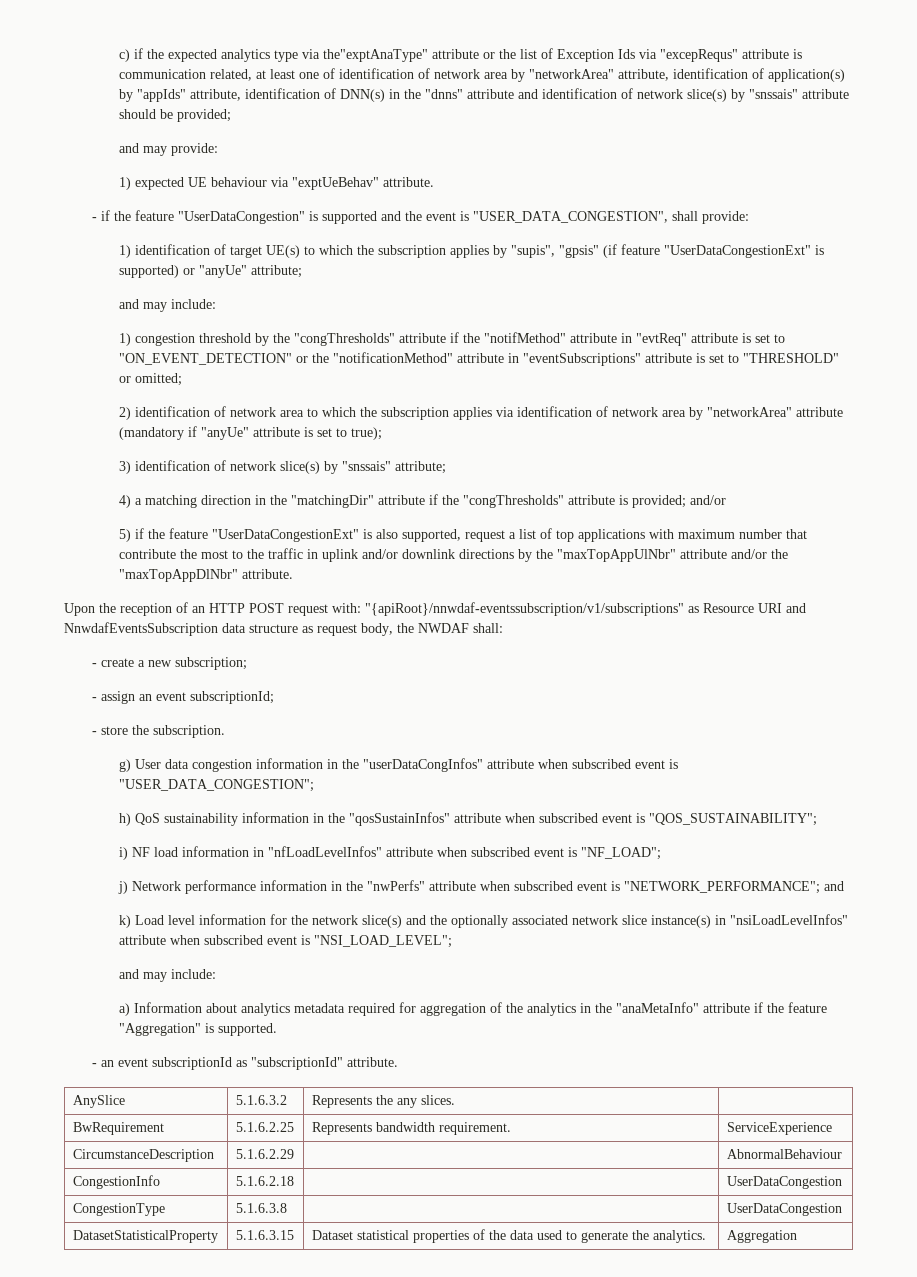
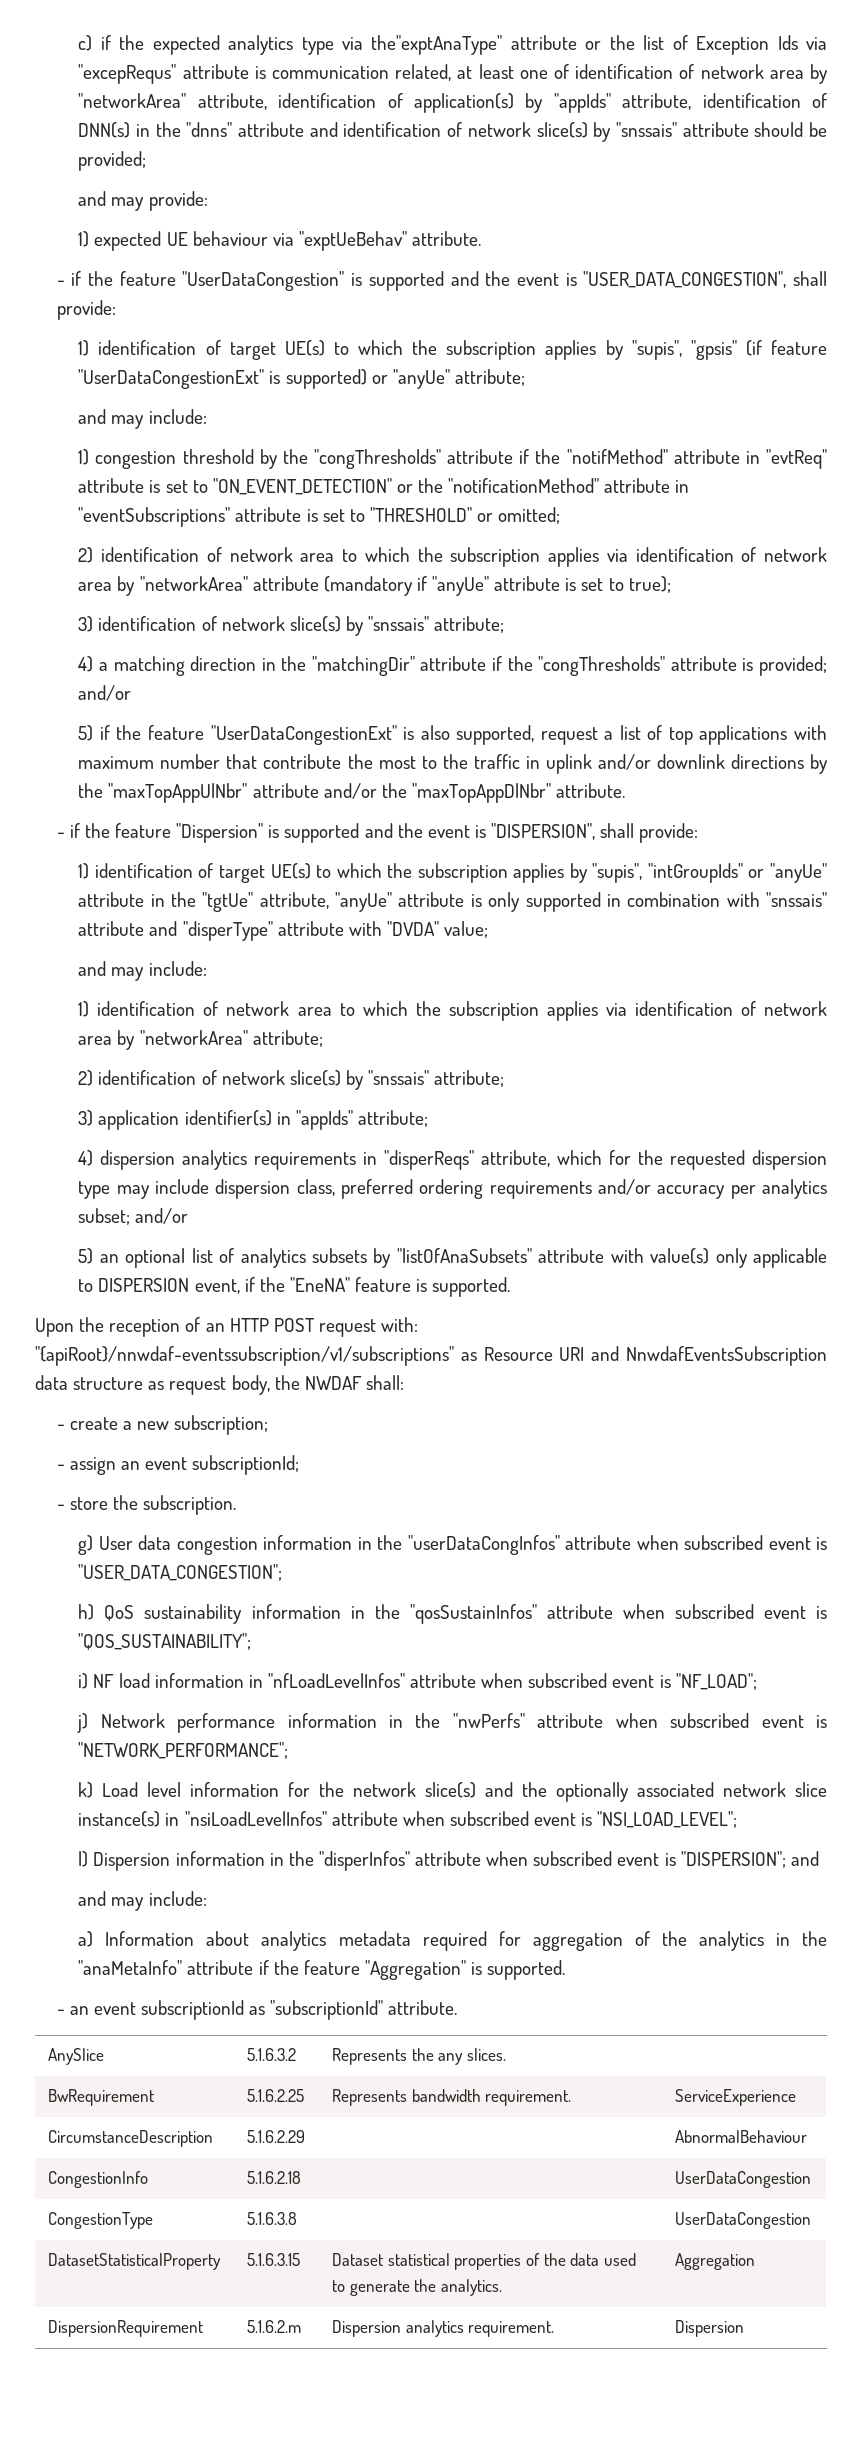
+ - if the feature "Dispersion" is supported and the event is "DISPERSION", shall provide:
+ 1) identification of target UE(s) to which the subscription applies by "supis", "intGroupIds" or "anyUe" attribute in the "tgtUe" attribute, "anyUe" attribute is only supported in combination with "snssais" attribute and "disperType" attribute with "DVDA" value;
+ and may include:
+ 1) identification of network area to which the subscription applies via identification of network area by "networkArea" attribute;
+ 2) identification of network slice(s) by "snssais" attribute;
+ 3) application identifier(s) in "appIds" attribute;
+ 4) dispersion analytics requirements in "disperReqs" attribute, which for the requested dispersion type may include dispersion class, preferred ordering requirements and/or accuracy per analytics subset; and/or
+ 5) an optional list of analytics subsets by "listOfAnaSubsets" attribute with value(s) only applicable to DISPERSION event, if the "EneNA" feature is supported.
- j) Network performance information in the "nwPerfs" attribute when subscribed event is "NETWORK_PERFORMANCE"; and
+ j) Network performance information in the "nwPerfs" attribute when subscribed event is "NETWORK_PERFORMANCE";
+ l) Dispersion information in the "disperInfos" attribute when subscribed event is "DISPERSION"; and
+ DispersionRequirement | 5.1.6.2.m | Dispersion analytics requirement. | Dispersion

